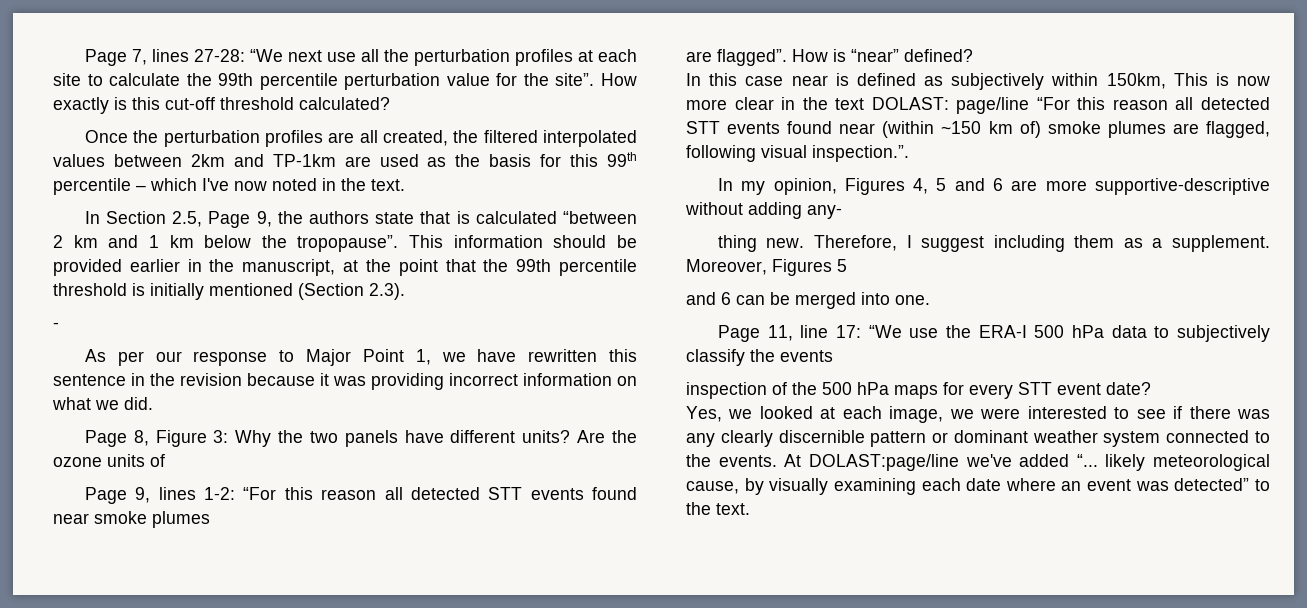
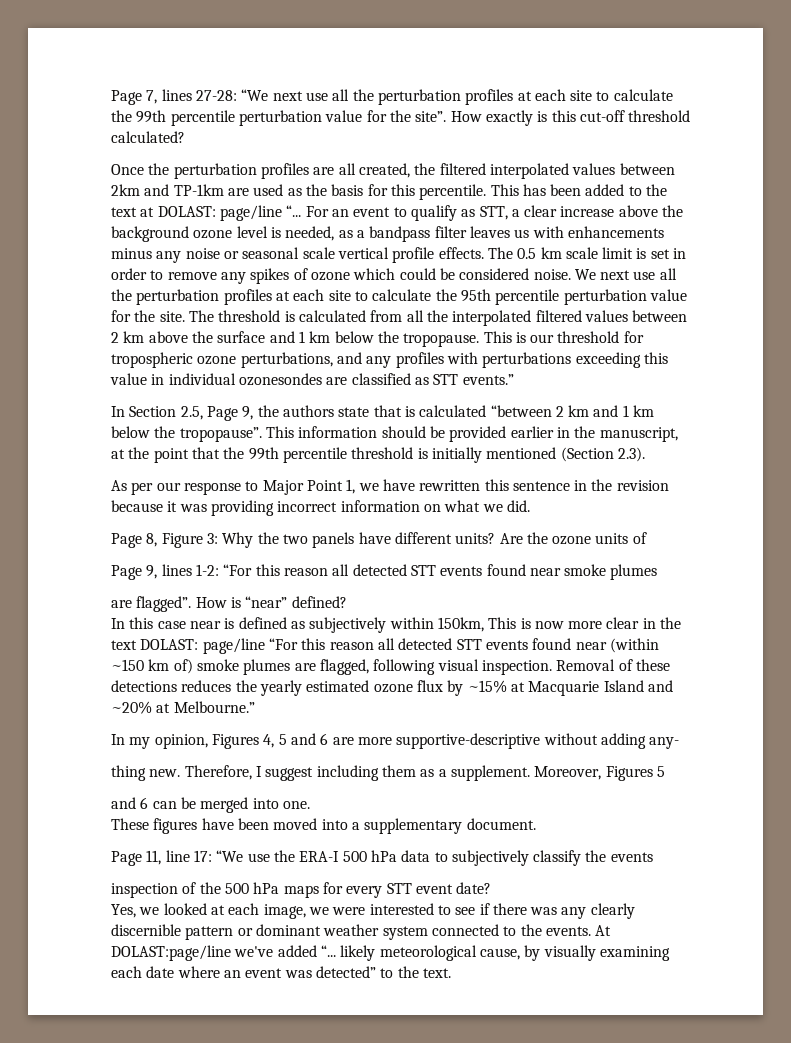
- Once the perturbation profiles are all created, the filtered interpolated values between 2km and TP-1km are used as the basis for this 99th percentile – which I've now noted in the text.
+ Once the perturbation profiles are all created, the filtered interpolated values between 2km and TP-1km are used as the basis for this percentile. This has been added to the text at DOLAST: page/line “... For an event to qualify as STT, a clear increase above the background ozone level is needed, as a bandpass filter leaves us with enhancements minus any noise or seasonal scale vertical profile effects. The 0.5 km scale limit is set in order to remove any spikes of ozone which could be considered noise. We next use all the perturbation profiles at each site to calculate the 95th percentile perturbation value for the site. The threshold is calculated from all the interpolated filtered values between 2 km above the surface and 1 km below the tropopause. This is our threshold for tropospheric ozone perturbations, and any profiles with perturbations exceeding this value in individual ozonesondes are classified as STT events.”
  This information should be provided earlier in the manuscript, at the point that the 99th percentile threshold is initially mentioned (Section 2.3).
- -
- In this case near is defined as subjectively within 150km, This is now more clear in the text DOLAST: page/line “For this reason all detected STT events found near (within ~150 km of) smoke plumes are flagged, following visual inspection.”.
+ In this case near is defined as subjectively within 150km, This is now more clear in the text DOLAST: page/line “For this reason all detected STT events found near (within ~150 km of) smoke plumes are flagged, following visual inspection. Removal of these detections reduces the yearly estimated ozone flux by ~15% at Macquarie Island and ~20% at Melbourne.”
+ These figures have been moved into a supplementary document.

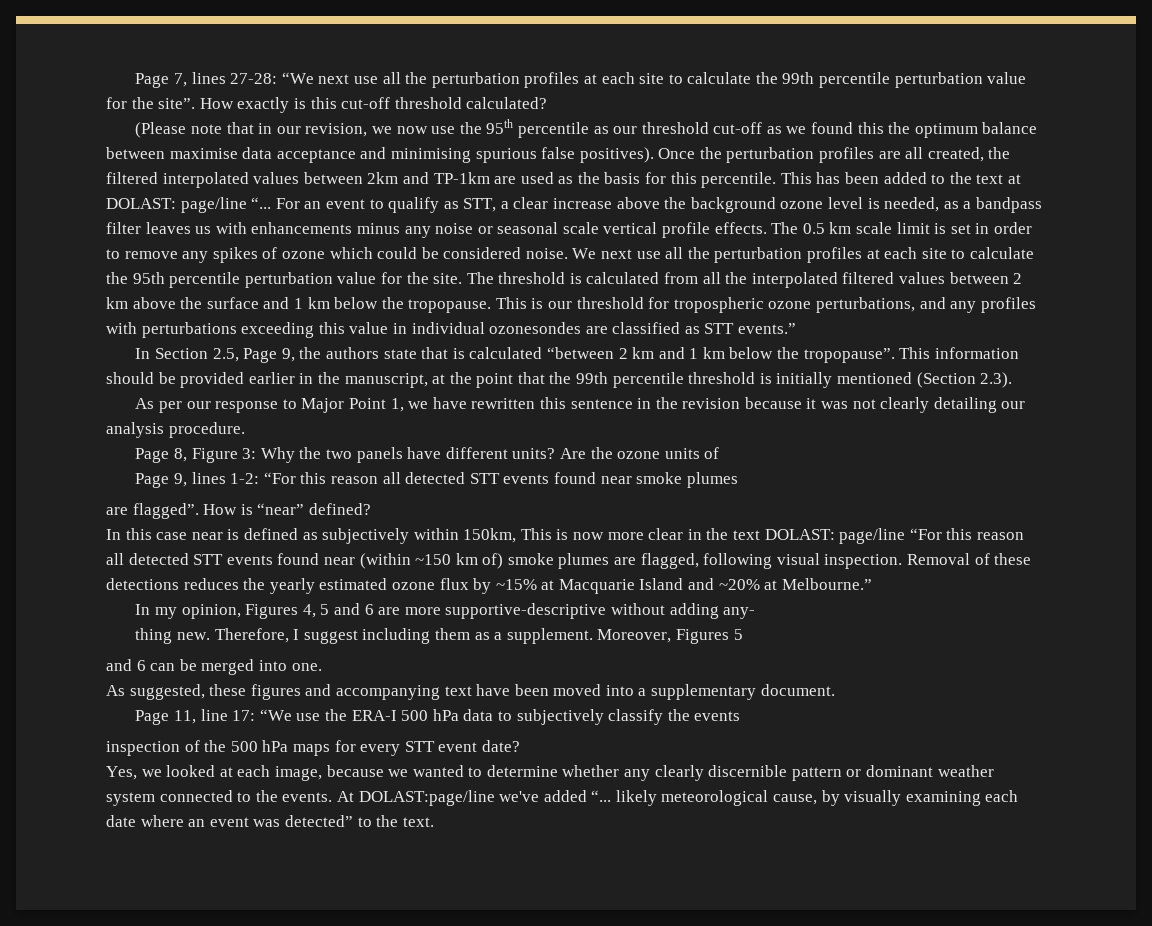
+ (Please note that in our revision, we now use the 95th percentile as our threshold cut-off as we found this the optimum balance between maximise data acceptance and minimising spurious false positives).
- As per our response to Major Point 1, we have rewritten this sentence in the revision because it was providing incorrect information on what we did.
+ As per our response to Major Point 1, we have rewritten this sentence in the revision because it was not clearly detailing our analysis procedure.
- These figures have been moved into a supplementary document.
+ As suggested, these figures and accompanying text have been moved into a supplementary document.
- Yes, we looked at each image, we were interested to see if there was any clearly discernible pattern or dominant weather system connected to the events.
+ Yes, we looked at each image, because we wanted to determine whether any clearly discernible pattern or dominant weather system connected to the events.

